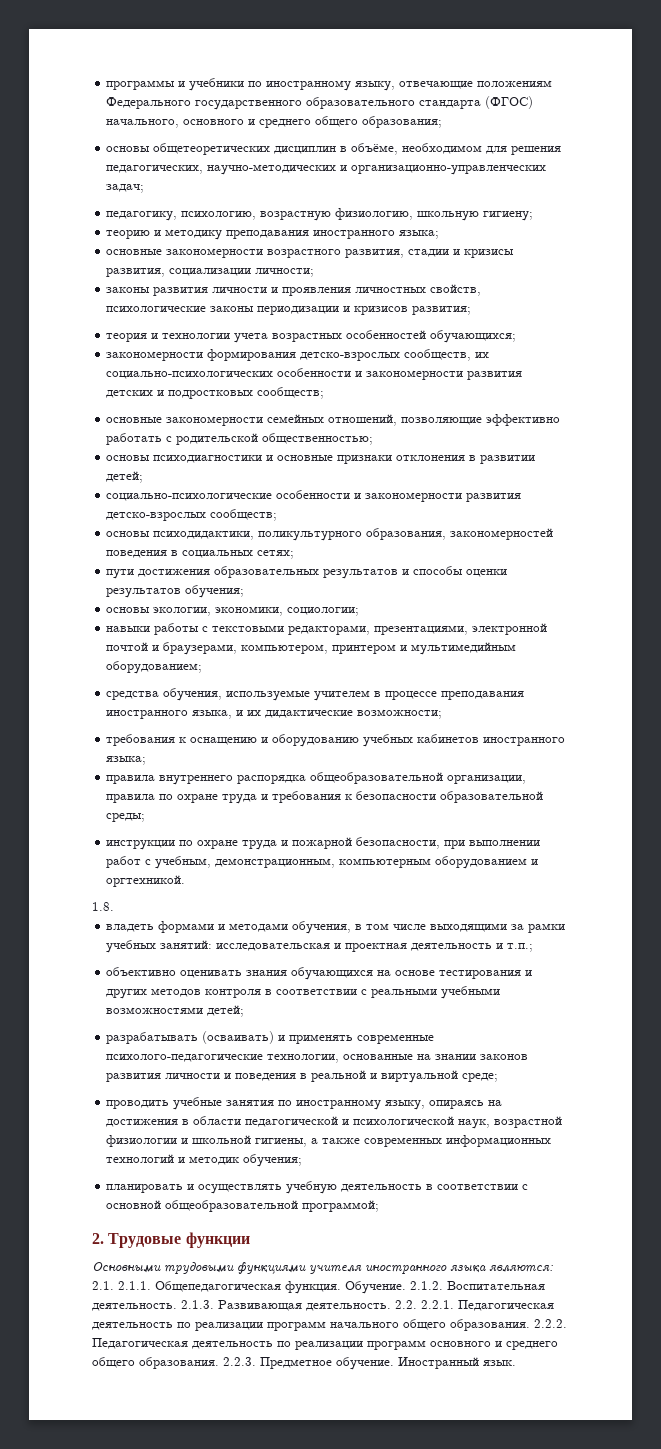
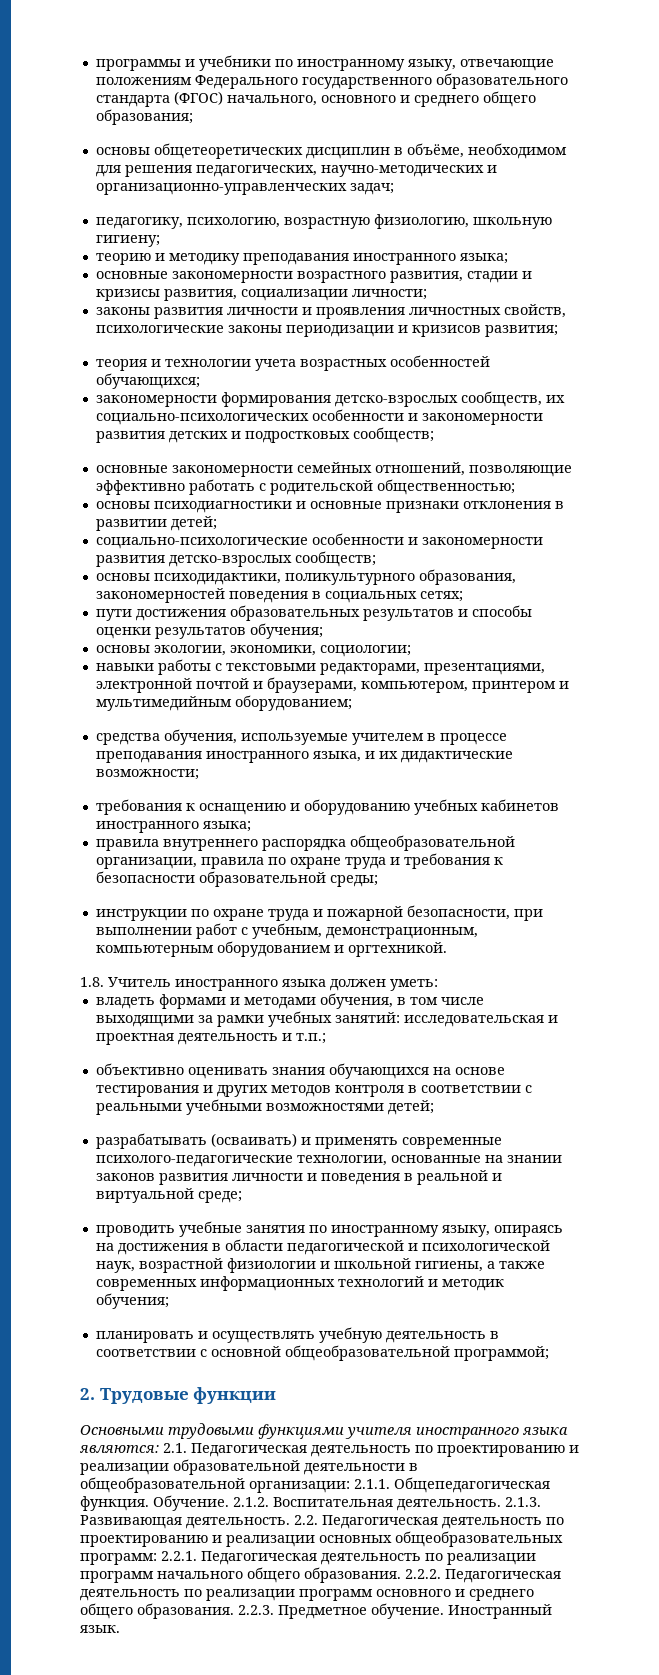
- 1.8.
+ 1.8. Учитель иностранного языка должен уметь:
- Основными трудовыми функциями учителя иностранного языка являются: 2.1. 2.1.1. Общепедагогическая функция.
+ Основными трудовыми функциями учителя иностранного языка являются: 2.1. Педагогическая деятельность по проектированию и реализации образовательной деятельности в общеобразовательной организации: 2.1.1. Общепедагогическая функция.
- 2.2. 2.2.1. Педагогическая деятельность по реализации программ начального общего образования.
+ 2.2. Педагогическая деятельность по проектированию и реализации основных общеобразовательных программ: 2.2.1. Педагогическая деятельность по реализации программ начального общего образования.

